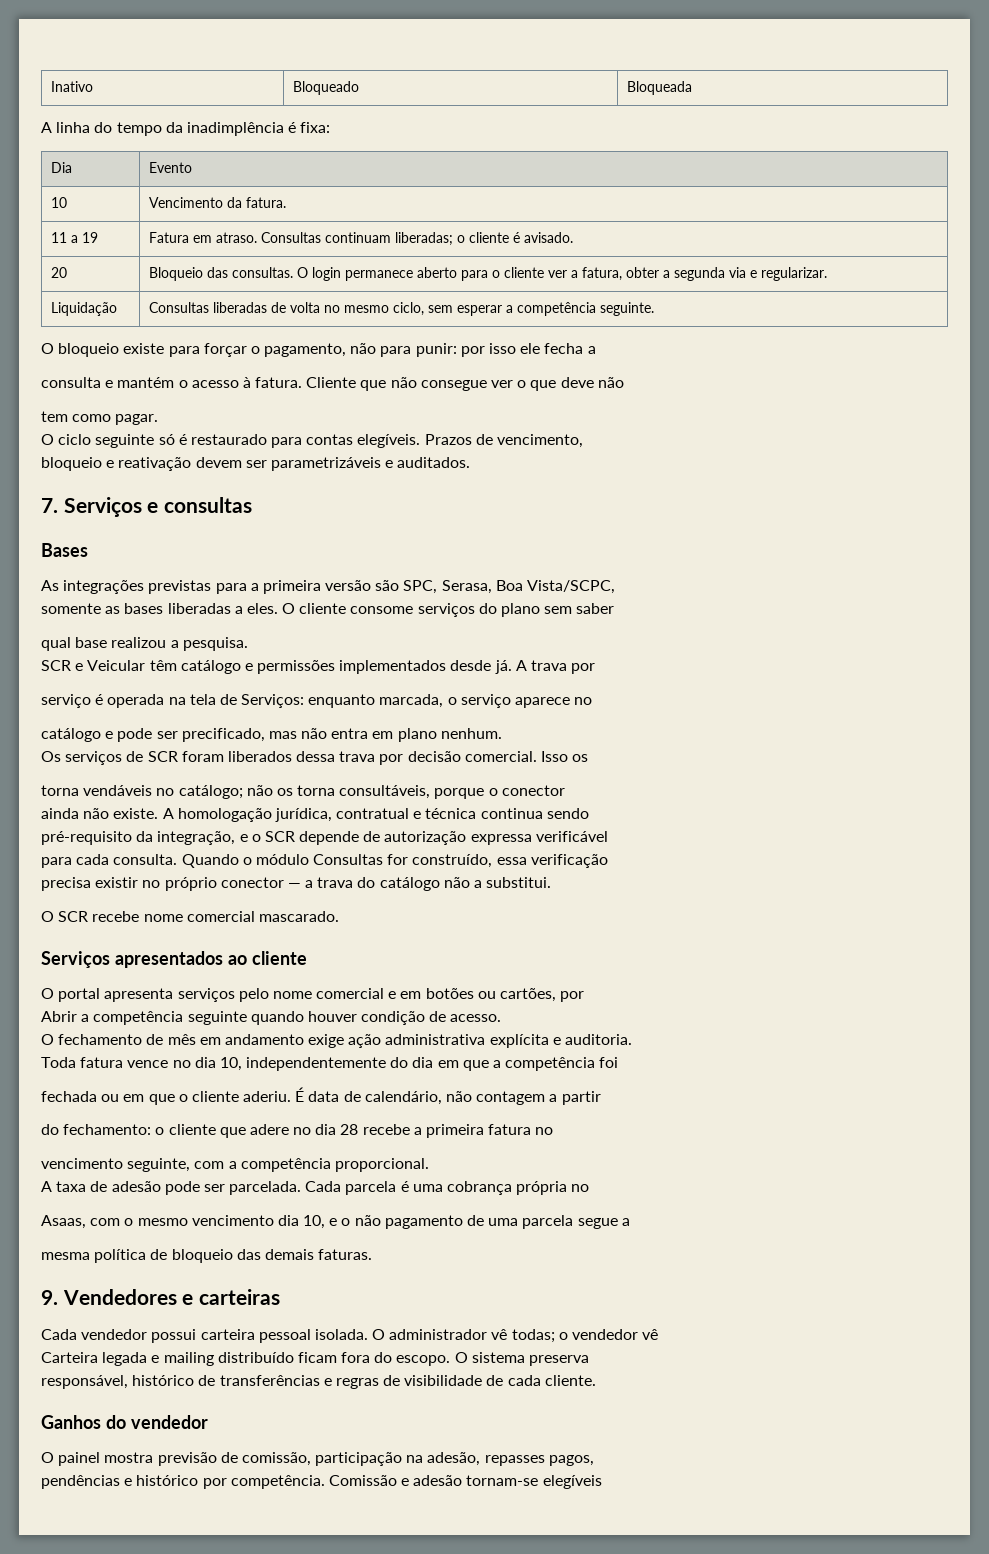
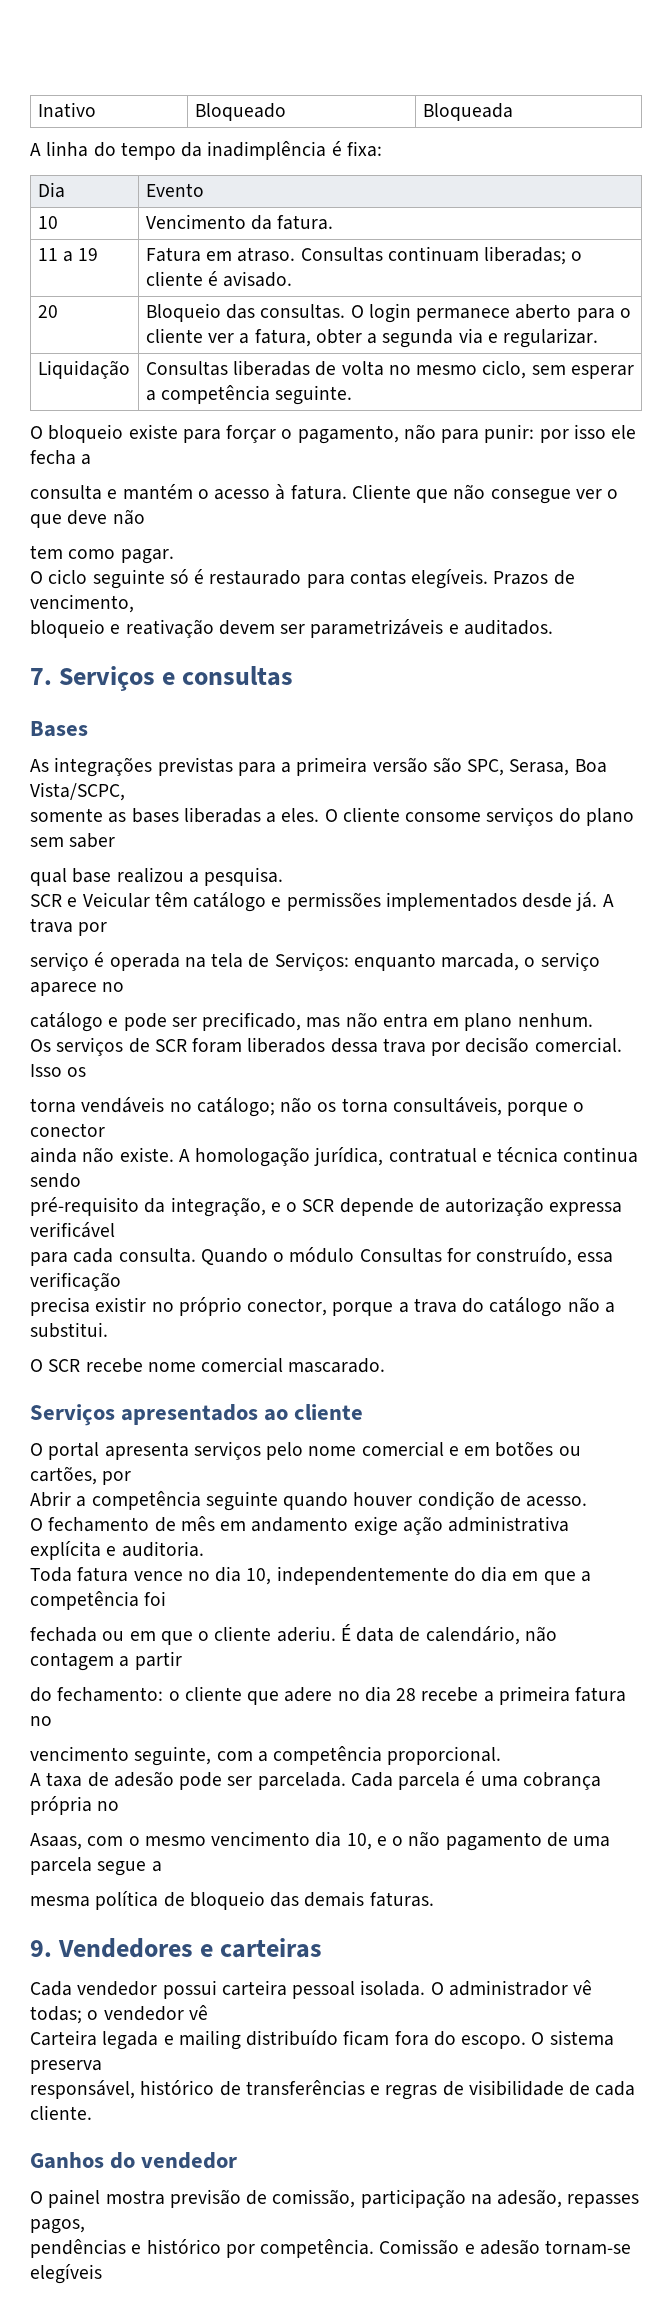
- precisa existir no próprio conector — a trava do catálogo não a substitui.
+ precisa existir no próprio conector, porque a trava do catálogo não a substitui.

